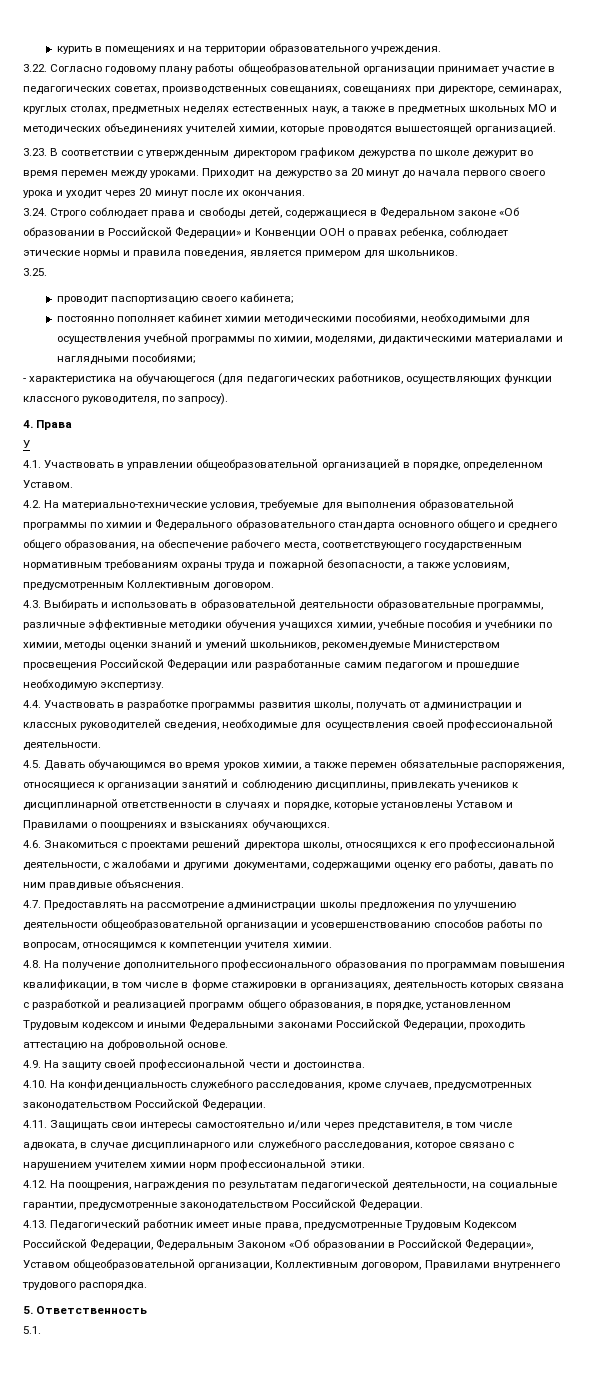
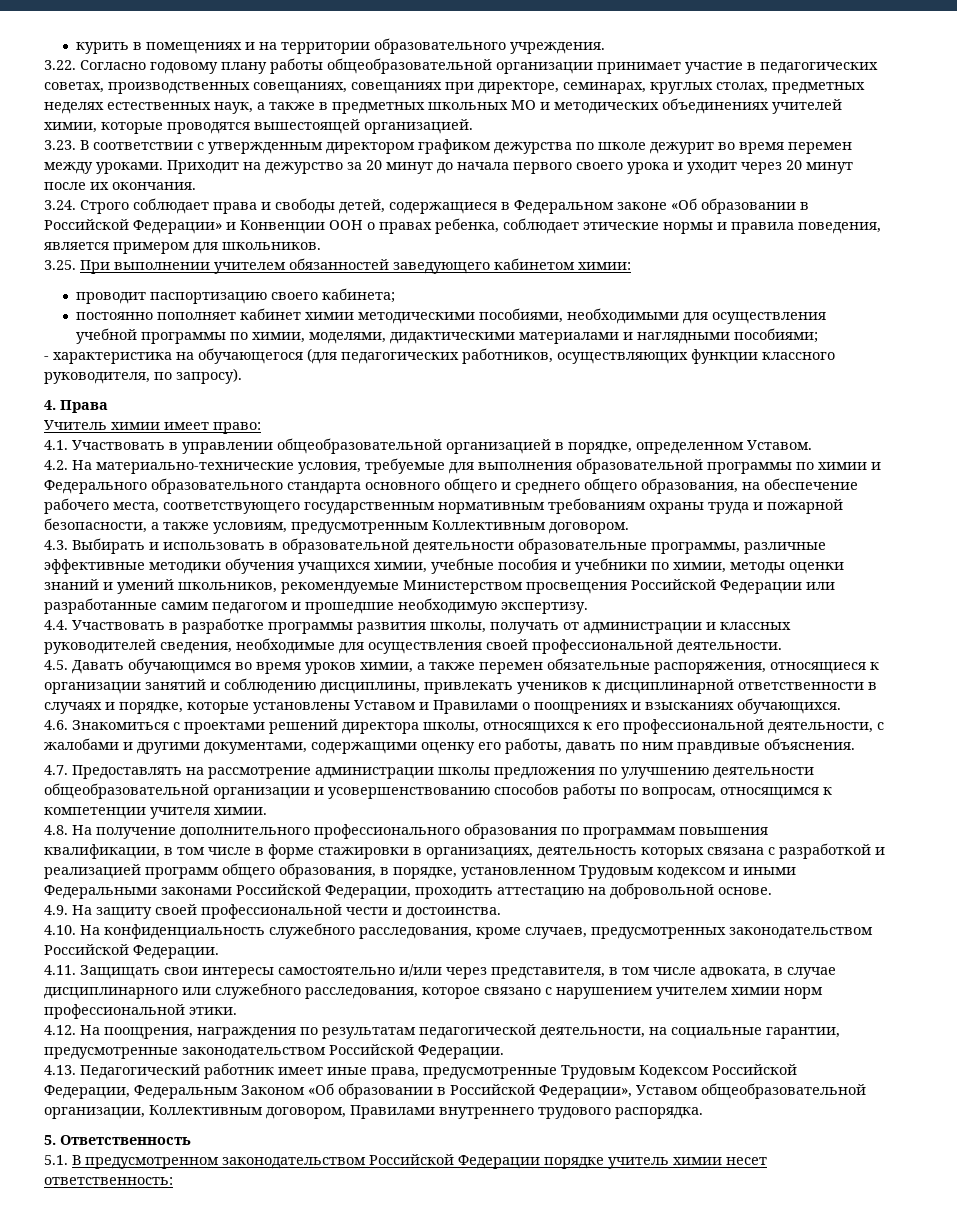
- 3.25.
+ 3.25. При выполнении учителем обязанностей заведующего кабинетом химии:
- У
+ Учитель химии имеет право:
- 5.1.
+ 5.1. В предусмотренном законодательством Российской Федерации порядке учитель химии несет ответственность:

